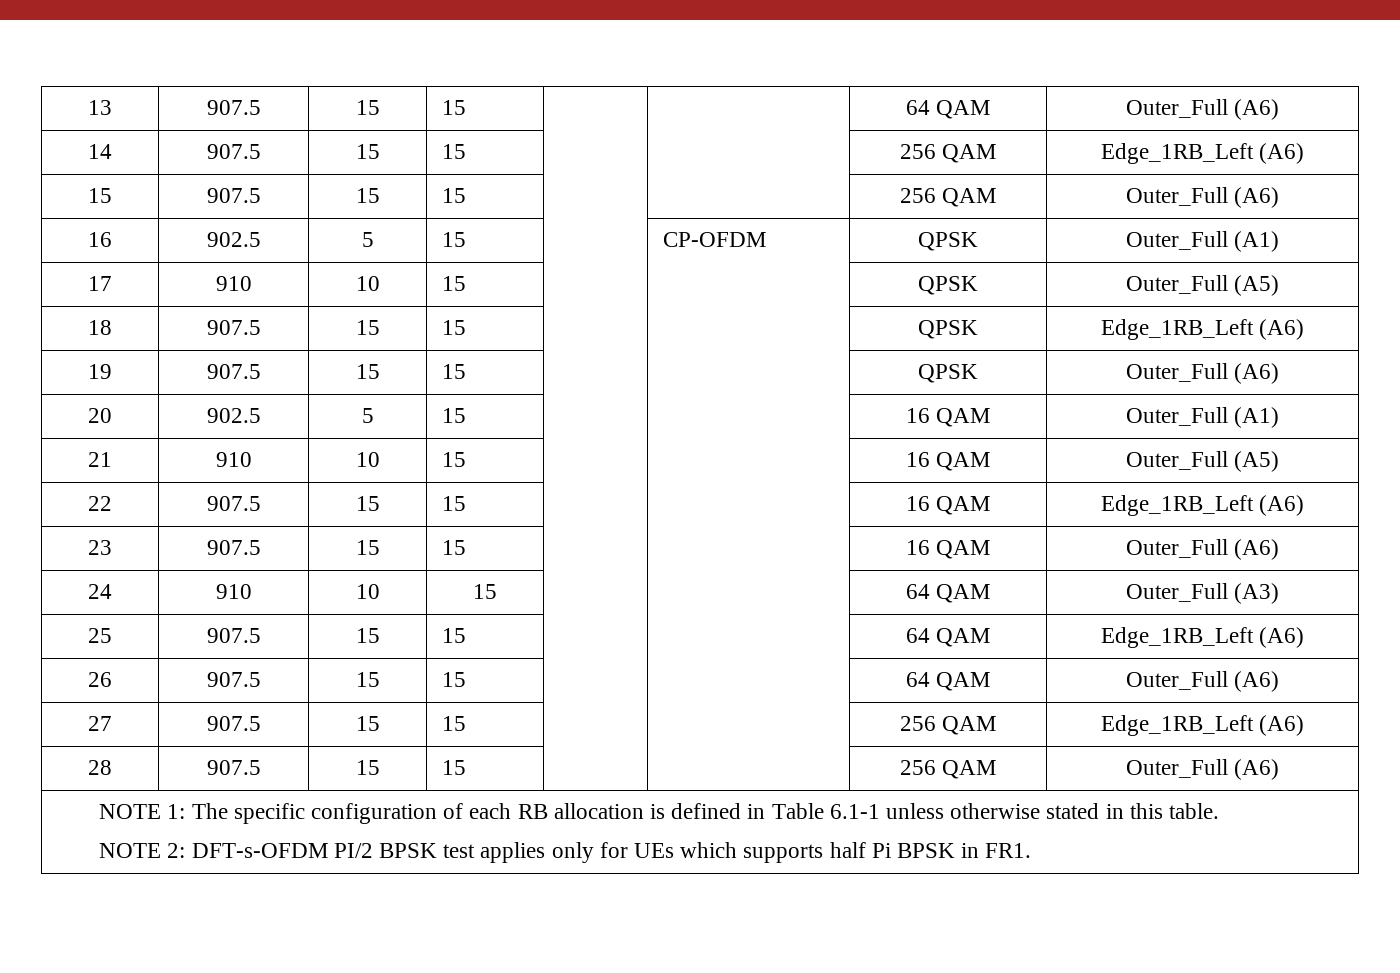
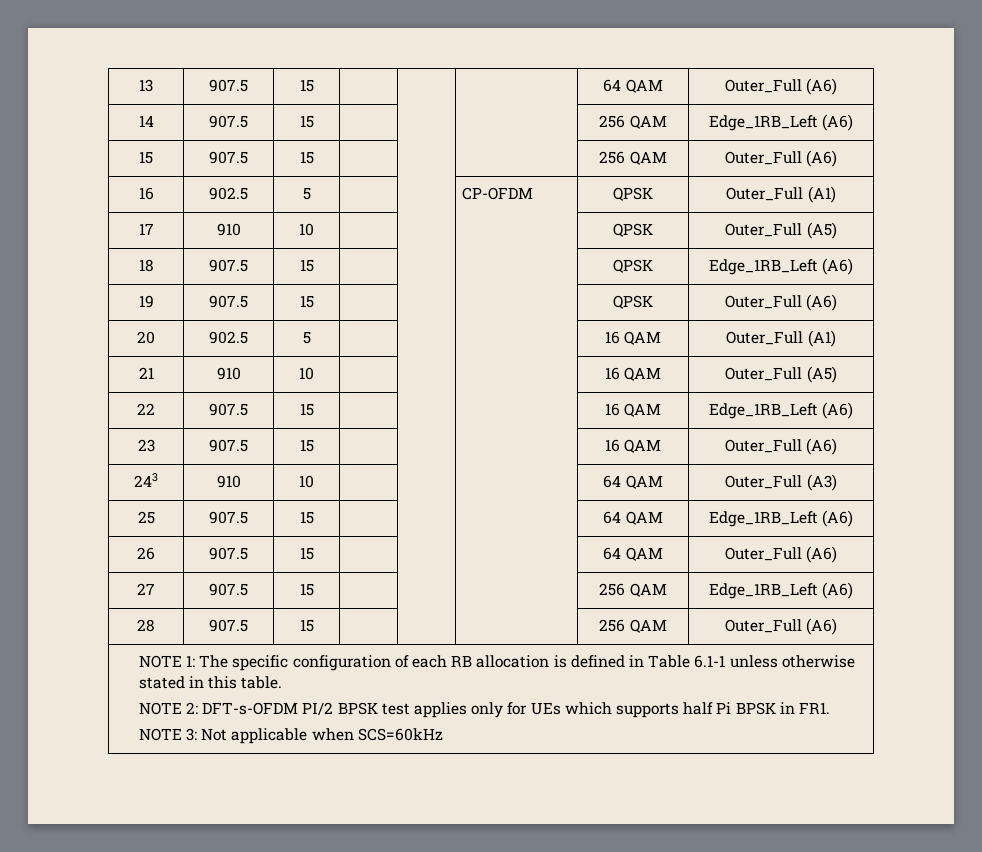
- 13 | 907.5 | 15 | 15 | | | 64 QAM | Outer_Full (A6)
+ 13 | 907.5 | 15 | | | | 64 QAM | Outer_Full (A6)
- 14 | 907.5 | 15 | 15 | | | 256 QAM | Edge_1RB_Left (A6)
+ 14 | 907.5 | 15 | | | | 256 QAM | Edge_1RB_Left (A6)
- 15 | 907.5 | 15 | 15 | | | 256 QAM | Outer_Full (A6)
+ 15 | 907.5 | 15 | | | | 256 QAM | Outer_Full (A6)
- 16 | 902.5 | 5 | 15 | | CP-OFDM | QPSK | Outer_Full (A1)
+ 16 | 902.5 | 5 | | | CP-OFDM | QPSK | Outer_Full (A1)
- 17 | 910 | 10 | 15 | | | QPSK | Outer_Full (A5)
+ 17 | 910 | 10 | | | | QPSK | Outer_Full (A5)
- 18 | 907.5 | 15 | 15 | | | QPSK | Edge_1RB_Left (A6)
+ 18 | 907.5 | 15 | | | | QPSK | Edge_1RB_Left (A6)
- 19 | 907.5 | 15 | 15 | | | QPSK | Outer_Full (A6)
+ 19 | 907.5 | 15 | | | | QPSK | Outer_Full (A6)
- 20 | 902.5 | 5 | 15 | | | 16 QAM | Outer_Full (A1)
+ 20 | 902.5 | 5 | | | | 16 QAM | Outer_Full (A1)
- 21 | 910 | 10 | 15 | | | 16 QAM | Outer_Full (A5)
+ 21 | 910 | 10 | | | | 16 QAM | Outer_Full (A5)
- 22 | 907.5 | 15 | 15 | | | 16 QAM | Edge_1RB_Left (A6)
+ 22 | 907.5 | 15 | | | | 16 QAM | Edge_1RB_Left (A6)
- 23 | 907.5 | 15 | 15 | | | 16 QAM | Outer_Full (A6)
+ 23 | 907.5 | 15 | | | | 16 QAM | Outer_Full (A6)
- 24 | 910 | 10 | 15 | | | 64 QAM | Outer_Full (A3)
+ 243 | 910 | 10 | | | | 64 QAM | Outer_Full (A3)
- 25 | 907.5 | 15 | 15 | | | 64 QAM | Edge_1RB_Left (A6)
+ 25 | 907.5 | 15 | | | | 64 QAM | Edge_1RB_Left (A6)
- 26 | 907.5 | 15 | 15 | | | 64 QAM | Outer_Full (A6)
+ 26 | 907.5 | 15 | | | | 64 QAM | Outer_Full (A6)
- 27 | 907.5 | 15 | 15 | | | 256 QAM | Edge_1RB_Left (A6)
+ 27 | 907.5 | 15 | | | | 256 QAM | Edge_1RB_Left (A6)
- 28 | 907.5 | 15 | 15 | | | 256 QAM | Outer_Full (A6)
+ 28 | 907.5 | 15 | | | | 256 QAM | Outer_Full (A6)
+ NOTE 3: Not applicable when SCS=60kHz

